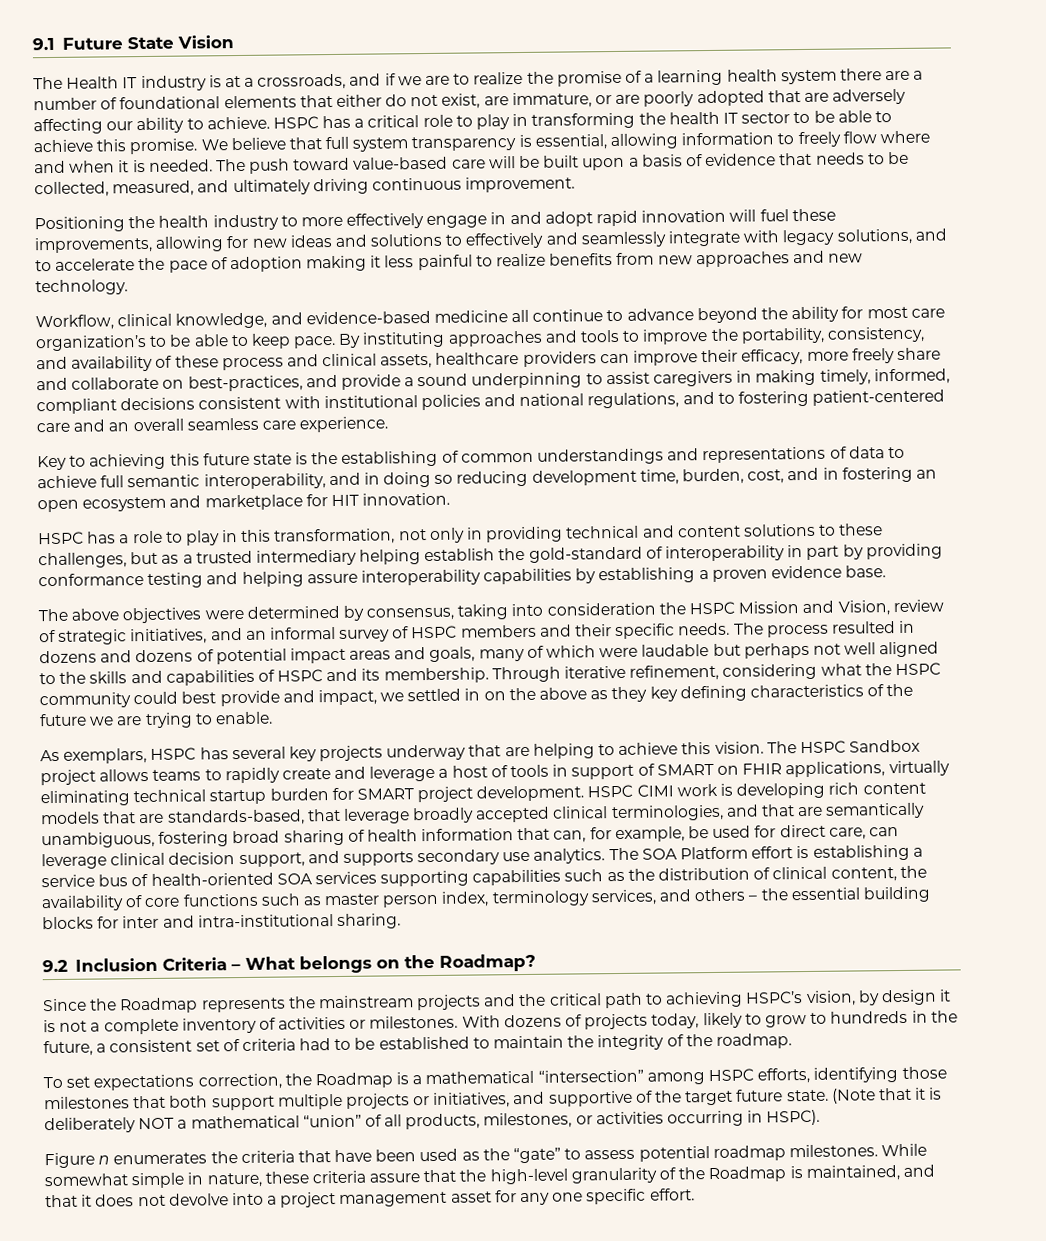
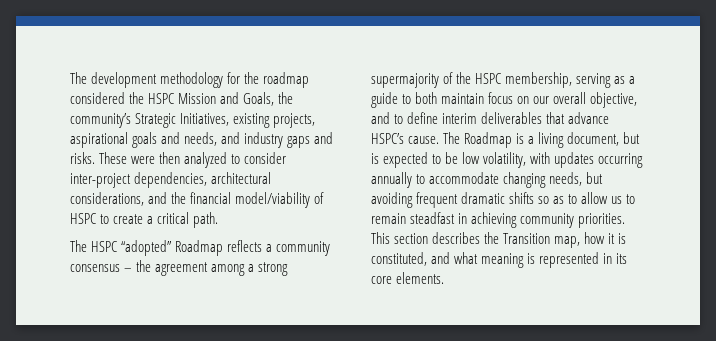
- 9.1 Future State Vision
- The Health IT industry is at a crossroads, and if we are to realize the promise of a learning health system there are a number of foundational elements that either do not exist, are immature, or are poorly adopted that are adversely affecting our ability to achieve. HSPC has a critical role to play in transforming the health IT sector to be able to achieve this promise. We believe that full system transparency is essential, allowing information to freely flow where and when it is needed. The push toward value-based care will be built upon a basis of evidence that needs to be collected, measured, and ultimately driving continuous improvement.
- Positioning the health industry to more effectively engage in and adopt rapid innovation will fuel these improvements, allowing for new ideas and solutions to effectively and seamlessly integrate with legacy solutions, and to accelerate the pace of adoption making it less painful to realize benefits from new approaches and new technology.
- Workflow, clinical knowledge, and evidence-based medicine all continue to advance beyond the ability for most care organization’s to be able to keep pace. By instituting approaches and tools to improve the portability, consistency, and availability of these process and clinical assets, healthcare providers can improve their efficacy, more freely share and collaborate on best-practices, and provide a sound underpinning to assist caregivers in making timely, informed, compliant decisions consistent with institutional policies and national regulations, and to fostering patient-centered care and an overall seamless care experience.
- Key to achieving this future state is the establishing of common understandings and representations of data to achieve full semantic interoperability, and in doing so reducing development time, burden, cost, and in fostering an open ecosystem and marketplace for HIT innovation.
- HSPC has a role to play in this transformation, not only in providing technical and content solutions to these challenges, but as a trusted intermediary helping establish the gold-standard of interoperability in part by providing conformance testing and helping assure interoperability capabilities by establishing a proven evidence base.
- The above objectives were determined by consensus, taking into consideration the HSPC Mission and Vision, review of strategic initiatives, and an informal survey of HSPC members and their specific needs. The process resulted in dozens and dozens of potential impact areas and goals, many of which were laudable but perhaps not well aligned to the skills and capabilities of HSPC and its membership. Through iterative refinement, considering what the HSPC community could best provide and impact, we settled in on the above as they key defining characteristics of the future we are trying to enable.
- As exemplars, HSPC has several key projects underway that are helping to achieve this vision. The HSPC Sandbox project allows teams to rapidly create and leverage a host of tools in support of SMART on FHIR applications, virtually eliminating technical startup burden for SMART project development. HSPC CIMI work is developing rich content models that are standards-based, that leverage broadly accepted clinical terminologies, and that are semantically unambiguous, fostering broad sharing of health information that can, for example, be used for direct care, can leverage clinical decision support, and supports secondary use analytics. The SOA Platform effort is establishing a service bus of health-oriented SOA services supporting capabilities such as the distribution of clinical content, the availability of core functions such as master person index, terminology services, and others – the essential building blocks for inter and intra-institutional sharing.
- 9.2 Inclusion Criteria – What belongs on the Roadmap?
- Since the Roadmap represents the mainstream projects and the critical path to achieving HSPC’s vision, by design it is not a complete inventory of activities or milestones. With dozens of projects today, likely to grow to hundreds in the future, a consistent set of criteria had to be established to maintain the integrity of the roadmap.
- To set expectations correction, the Roadmap is a mathematical “intersection” among HSPC efforts, identifying those milestones that both support multiple projects or initiatives, and supportive of the target future state. (Note that it is deliberately NOT a mathematical “union” of all products, milestones, or activities occurring in HSPC).
- Figure n enumerates the criteria that have been used as the “gate” to assess potential roadmap milestones. While somewhat simple in nature, these criteria assure that the high-level granularity of the Roadmap is maintained, and that it does not devolve into a project management asset for any one specific effort.
+ The development methodology for the roadmap considered the HSPC Mission and Goals, the community’s Strategic Initiatives, existing projects, aspirational goals and needs, and industry gaps and risks. These were then analyzed to consider inter-project dependencies, architectural considerations, and the financial model/viability of HSPC to create a critical path.
+ The HSPC “adopted” Roadmap reflects a community consensus – the agreement among a strong supermajority of the HSPC membership, serving as a guide to both maintain focus on our overall objective, and to define interim deliverables that advance HSPC’s cause. The Roadmap is a living document, but is expected to be low volatility, with updates occurring annually to accommodate changing needs, but avoiding frequent dramatic shifts so as to allow us to remain steadfast in achieving community priorities. This section describes the Transition map, how it is constituted, and what meaning is represented in its core elements.

